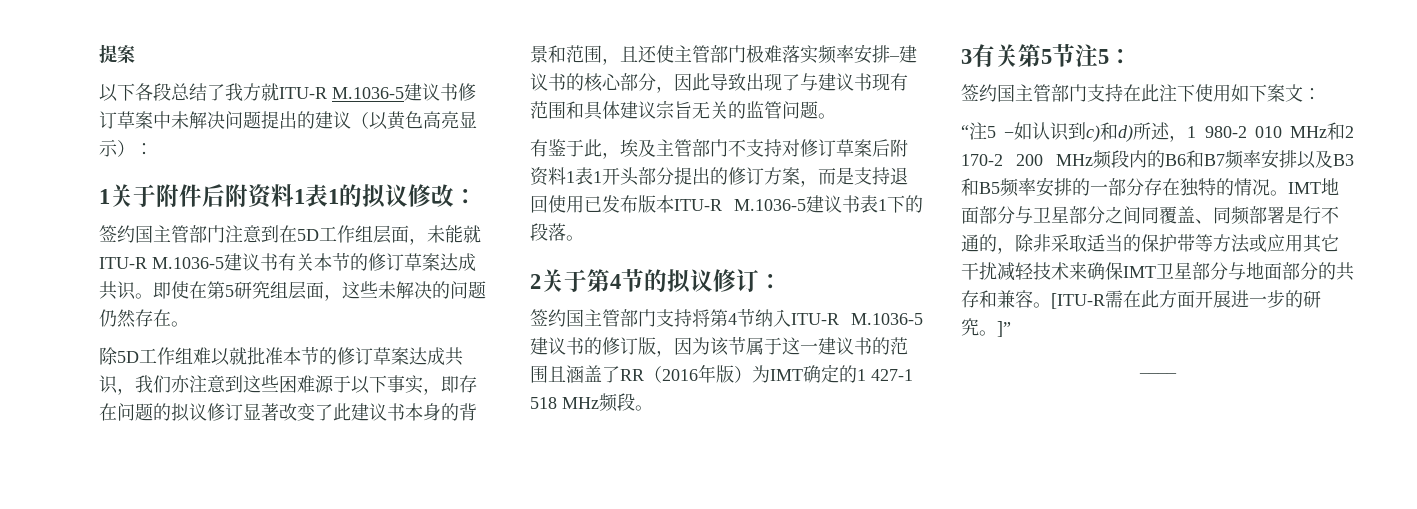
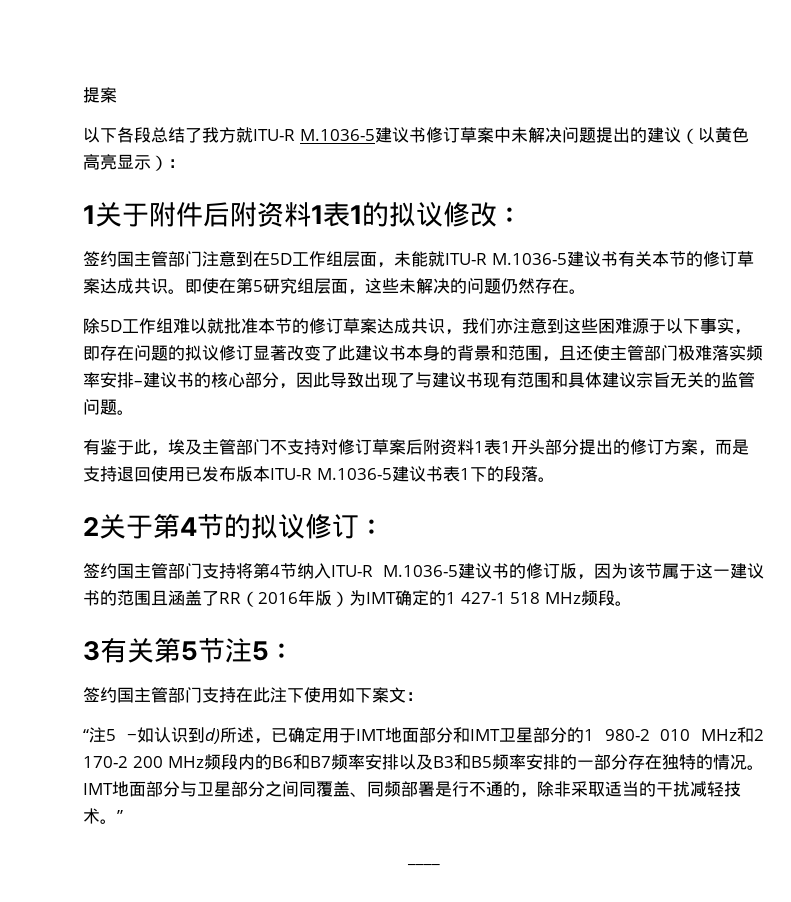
- “注5 −如认识到c)和d)所述，1 980-2 010 MHz和2 170-2 200 MHz频段内的B6和B7频率安排以及B3和B5频率安排的一部分存在独特的情况。
+ “注5 −如认识到d)所述，已确定用于IMT地面部分和IMT卫星部分的1 980-2 010 MHz和2 170-2 200 MHz频段内的B6和B7频率安排以及B3和B5频率安排的一部分存在独特的情况。
- IMT地面部分与卫星部分之间同覆盖、同频部署是行不通的，除非采取适当的保护带等方法或应用其它干扰减轻技术来确保IMT卫星部分与地面部分的共存和兼容。[ITU-R需在此方面开展进一步的研究。]”
+ IMT地面部分与卫星部分之间同覆盖、同频部署是行不通的，除非采取适当的干扰减轻技术。”

